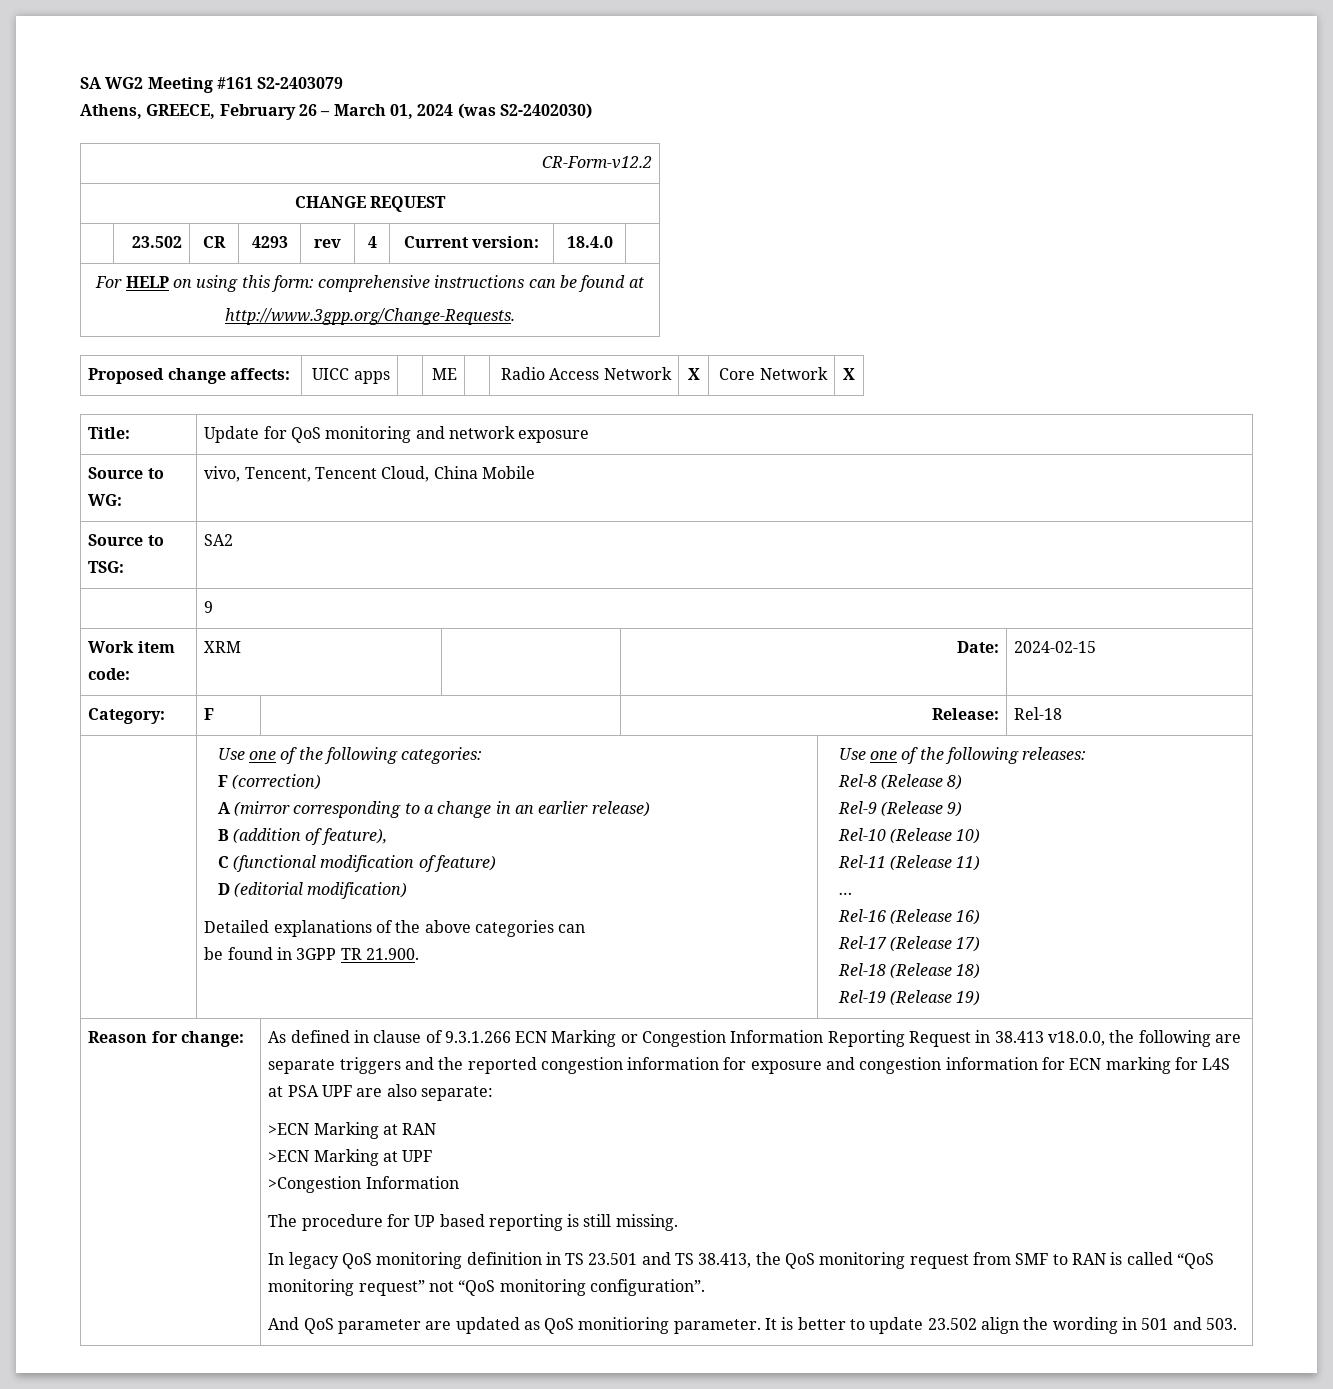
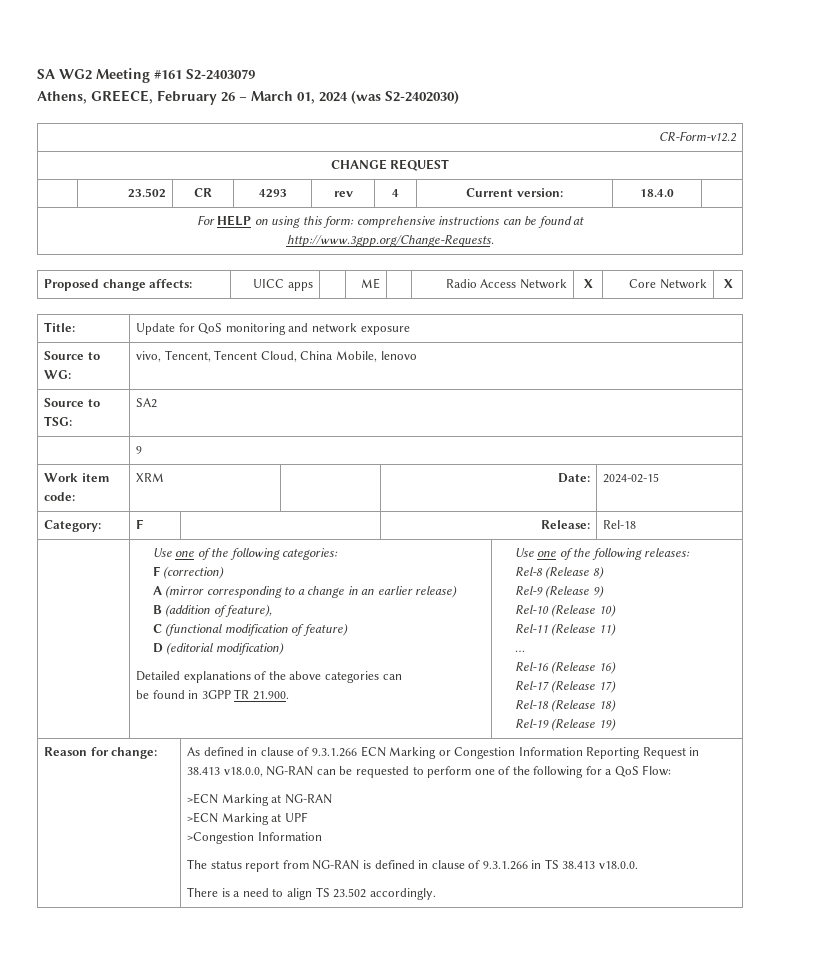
- Source to WG: | vivo, Tencent, Tencent Cloud, China Mobile
+ Source to WG: | vivo, Tencent, Tencent Cloud, China Mobile, lenovo
- As defined in clause of 9.3.1.266 ECN Marking or Congestion Information Reporting Request in 38.413 v18.0.0, the following are separate triggers and the reported congestion information for exposure and congestion information for ECN marking for L4S at PSA UPF are also separate:
- >ECN Marking at RAN
+ As defined in clause of 9.3.1.266 ECN Marking or Congestion Information Reporting Request in 38.413 v18.0.0, NG-RAN can be requested to perform one of the following for a QoS Flow:
+ >ECN Marking at NG-RAN
- The procedure for UP based reporting is still missing.
- In legacy QoS monitoring definition in TS 23.501 and TS 38.413, the QoS monitoring request from SMF to RAN is called “QoS monitoring request” not “QoS monitoring configuration”.
- And QoS parameter are updated as QoS monitioring parameter. It is better to update 23.502 align the wording in 501 and 503.
+ The status report from NG-RAN is defined in clause of 9.3.1.266 in TS 38.413 v18.0.0.
+ There is a need to align TS 23.502 accordingly.

